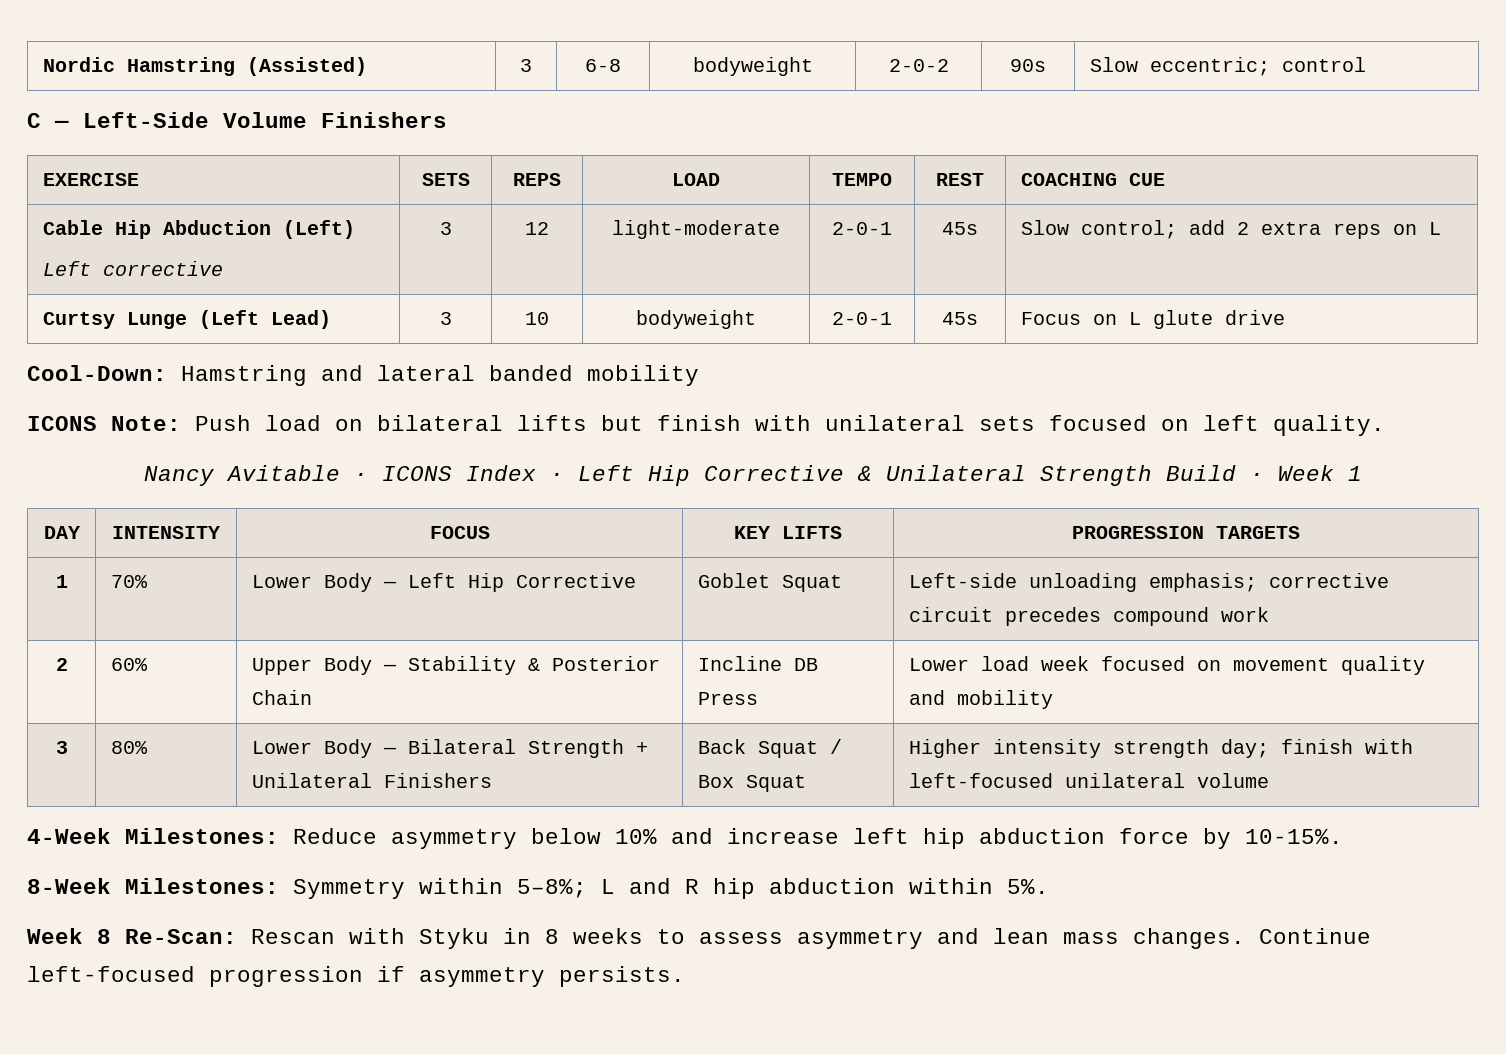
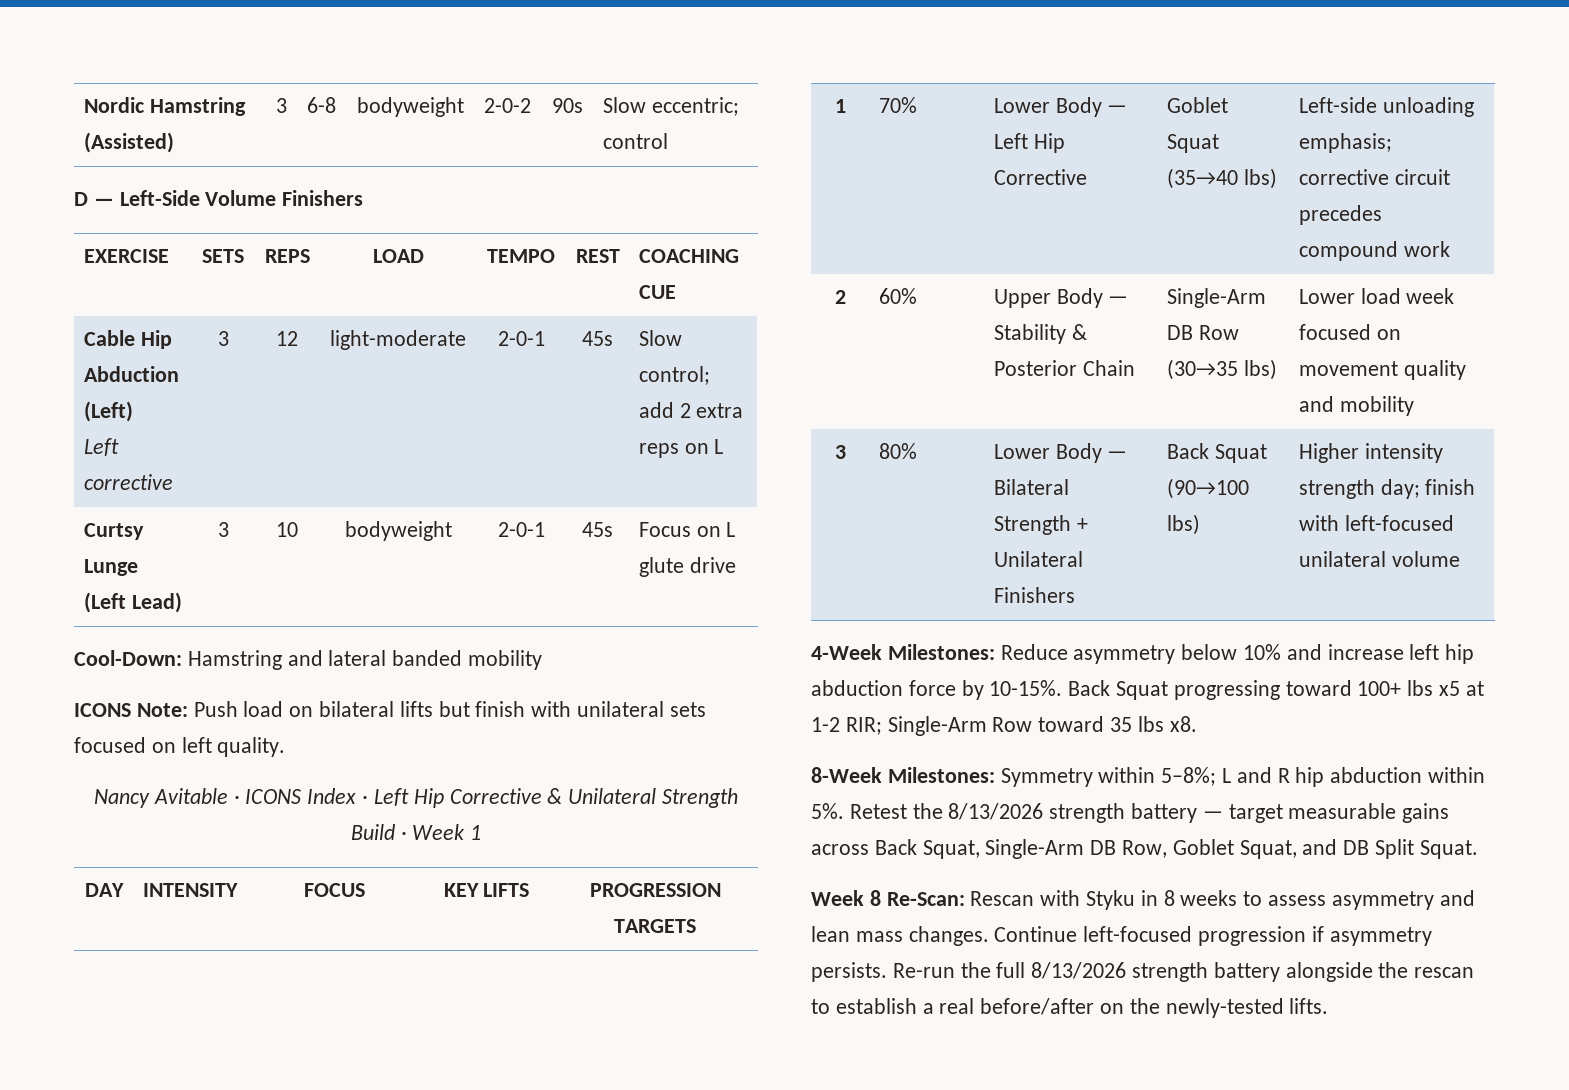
- C — Left-Side Volume Finishers
+ D — Left-Side Volume Finishers
- 1 | 70% | Lower Body — Left Hip Corrective | Goblet Squat | Left-side unloading emphasis; corrective circuit precedes compound work
+ 1 | 70% | Lower Body — Left Hip Corrective | Goblet Squat (35→40 lbs) | Left-side unloading emphasis; corrective circuit precedes compound work
- 2 | 60% | Upper Body — Stability & Posterior Chain | Incline DB Press | Lower load week focused on movement quality and mobility
+ 2 | 60% | Upper Body — Stability & Posterior Chain | Single-Arm DB Row (30→35 lbs) | Lower load week focused on movement quality and mobility
- 3 | 80% | Lower Body — Bilateral Strength + Unilateral Finishers | Back Squat / Box Squat | Higher intensity strength day; finish with left-focused unilateral volume
+ 3 | 80% | Lower Body — Bilateral Strength + Unilateral Finishers | Back Squat (90→100 lbs) | Higher intensity strength day; finish with left-focused unilateral volume
+ Back Squat progressing toward 100+ lbs x5 at 1-2 RIR; Single-Arm Row toward 35 lbs x8.
+ Retest the 8/13/2026 strength battery — target measurable gains across Back Squat, Single-Arm DB Row, Goblet Squat, and DB Split Squat.
+ Re-run the full 8/13/2026 strength battery alongside the rescan to establish a real before/after on the newly-tested lifts.

